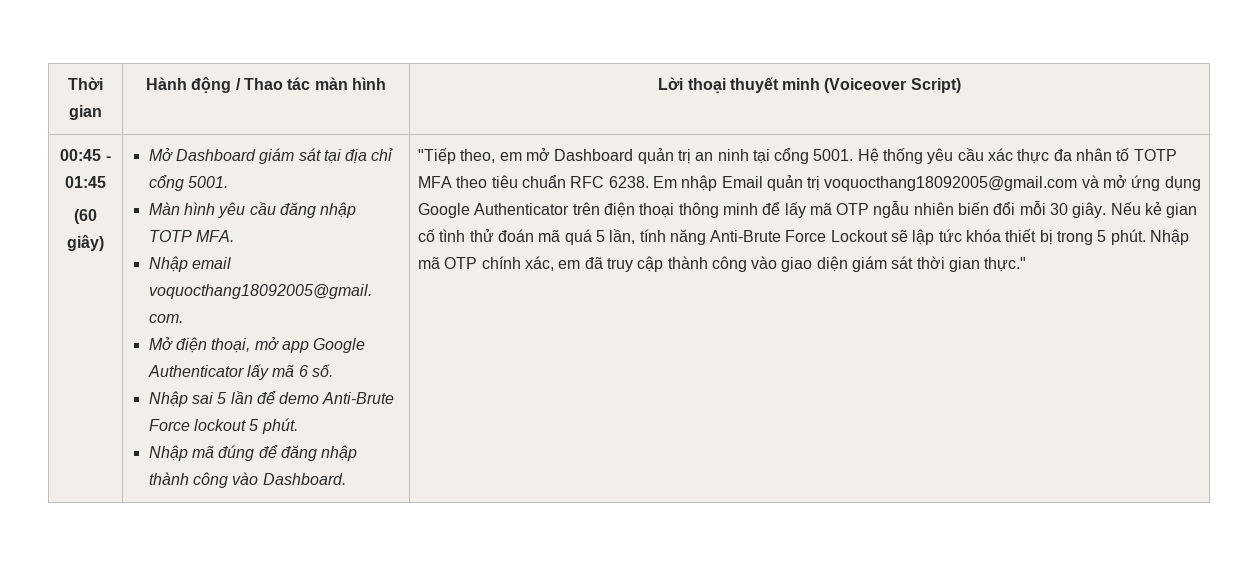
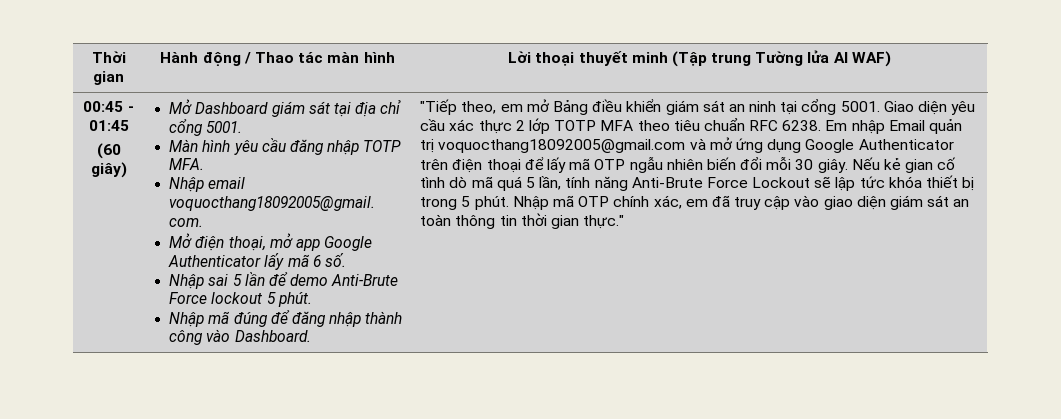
- Thời gian | Hành động / Thao tác màn hình | Lời thoại thuyết minh (Voiceover Script)
+ Thời gian | Hành động / Thao tác màn hình | Lời thoại thuyết minh (Tập trung Tường lửa AI WAF)
- "Tiếp theo, em mở Dashboard quản trị an ninh tại cổng 5001.
+ "Tiếp theo, em mở Bảng điều khiển giám sát an ninh tại cổng 5001.
- Hệ thống yêu cầu xác thực đa nhân tố TOTP MFA theo tiêu chuẩn RFC 6238.
+ Giao diện yêu cầu xác thực 2 lớp TOTP MFA theo tiêu chuẩn RFC 6238.
- Em nhập Email quản trị voquocthang18092005@gmail.com và mở ứng dụng Google Authenticator trên điện thoại thông minh để lấy mã OTP ngẫu nhiên biến đổi mỗi 30 giây.
+ Em nhập Email quản trị voquocthang18092005@gmail.com và mở ứng dụng Google Authenticator trên điện thoại để lấy mã OTP ngẫu nhiên biến đổi mỗi 30 giây.
- Nếu kẻ gian cố tình thử đoán mã quá 5 lần, tính năng Anti-Brute Force Lockout sẽ lập tức khóa thiết bị trong 5 phút.
+ Nếu kẻ gian cố tình dò mã quá 5 lần, tính năng Anti-Brute Force Lockout sẽ lập tức khóa thiết bị trong 5 phút.
- Nhập mã OTP chính xác, em đã truy cập thành công vào giao diện giám sát thời gian thực."
+ Nhập mã OTP chính xác, em đã truy cập vào giao diện giám sát an toàn thông tin thời gian thực."

